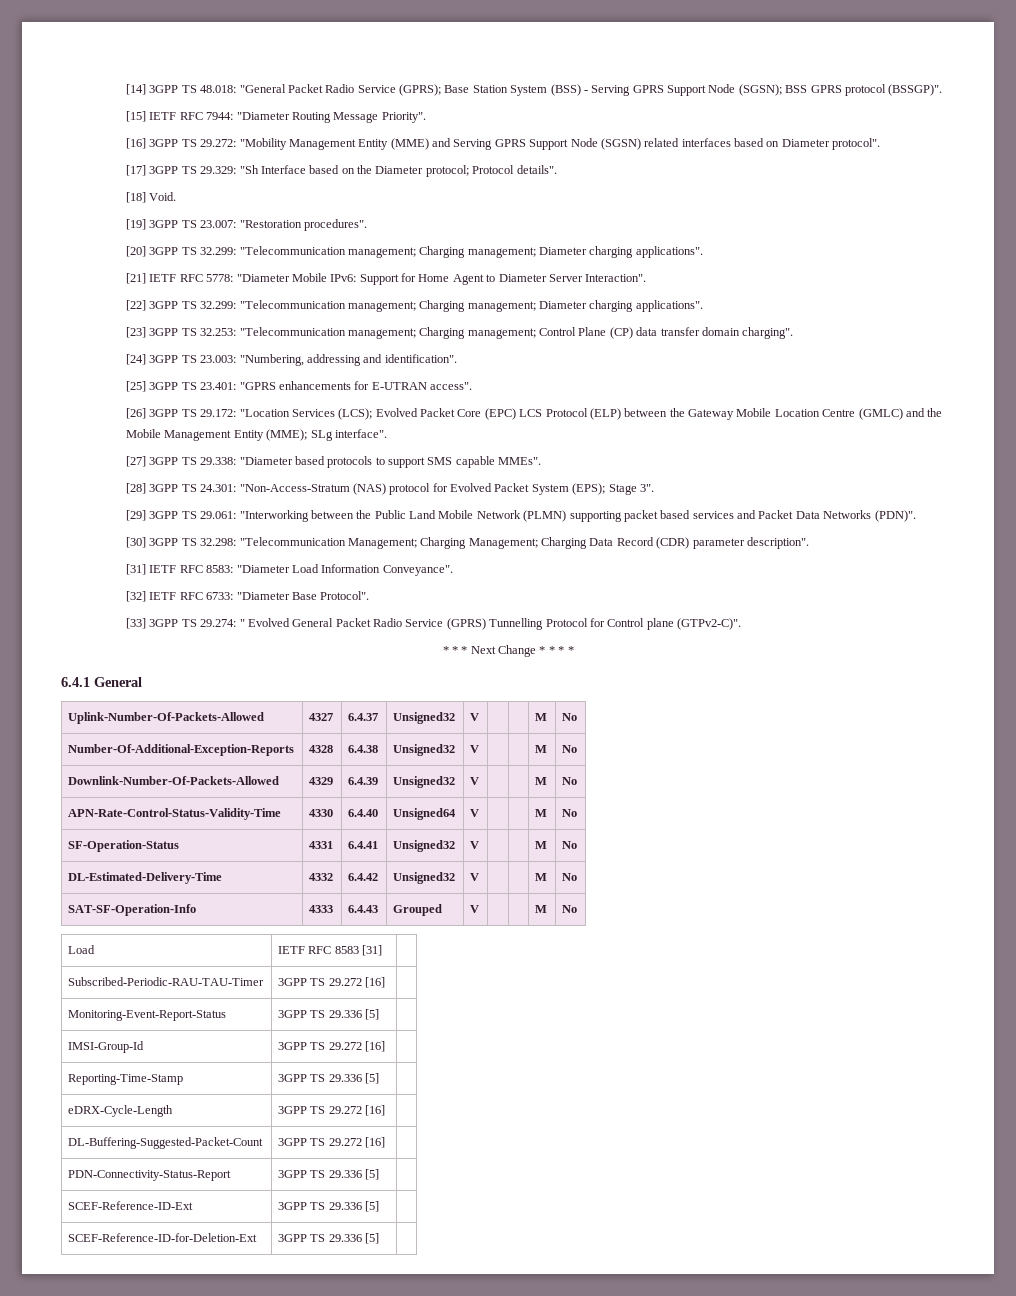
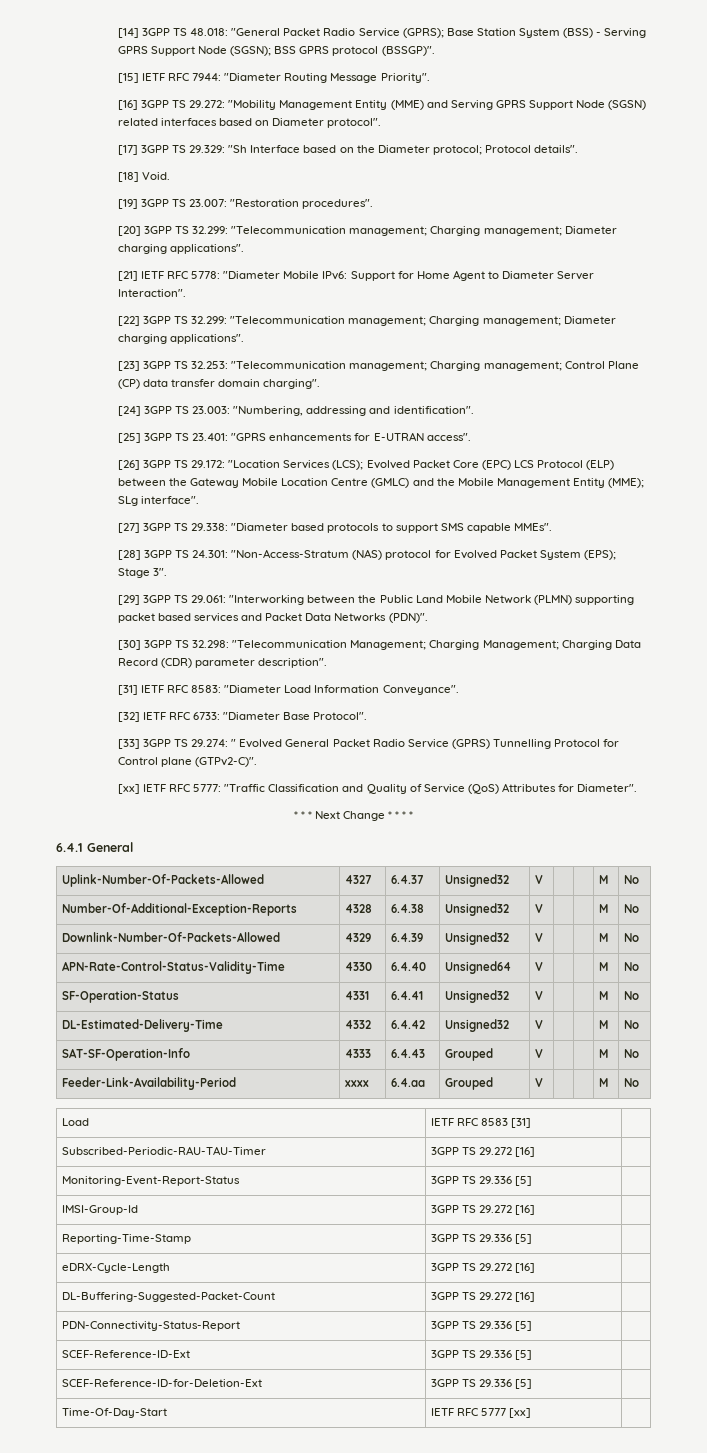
+ [xx] IETF RFC 5777: "Traffic Classification and Quality of Service (QoS) Attributes for Diameter".
+ Feeder-Link-Availability-Period | xxxx | 6.4.aa | Grouped | V | | | M | No
+ Time-Of-Day-Start | IETF RFC 5777 [xx] |

